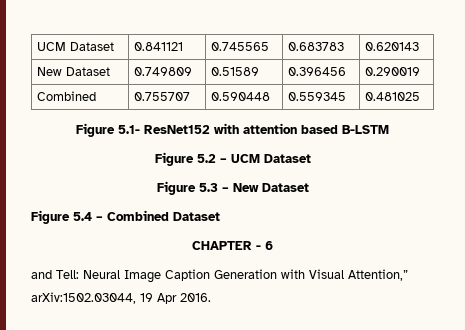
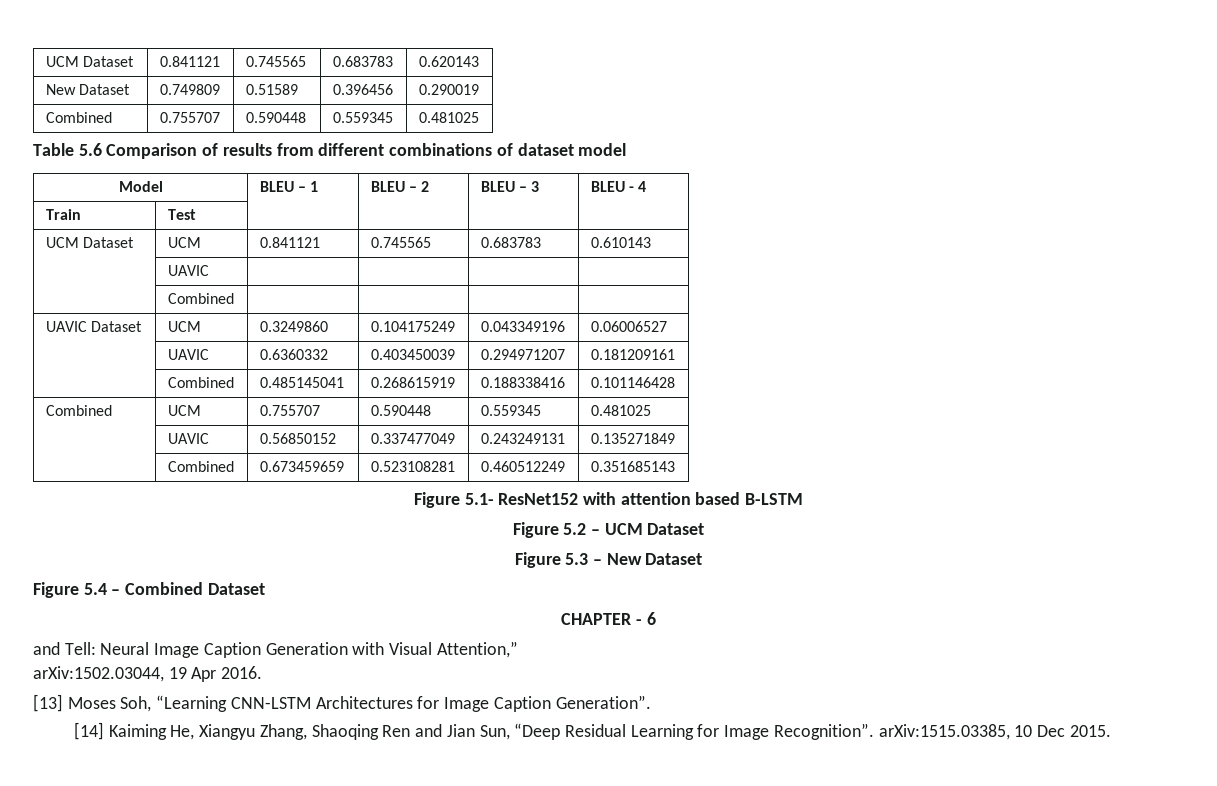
+ Table 5.6 Comparison of results from different combinations of dataset model
+ Model | BLEU – 1 | BLEU – 2 | BLEU – 3 | BLEU - 4
+ Train | Test | | | |
+ UCM Dataset | UCM | 0.841121 | 0.745565 | 0.683783 | 0.610143
+ | UAVIC | | | |
+ | Combined | | | |
+ UAVIC Dataset | UCM | 0.3249860 | 0.104175249 | 0.043349196 | 0.06006527
+ | UAVIC | 0.6360332 | 0.403450039 | 0.294971207 | 0.181209161
+ | Combined | 0.485145041 | 0.268615919 | 0.188338416 | 0.101146428
+ Combined | UCM | 0.755707 | 0.590448 | 0.559345 | 0.481025
+ | UAVIC | 0.56850152 | 0.337477049 | 0.243249131 | 0.135271849
+ | Combined | 0.673459659 | 0.523108281 | 0.460512249 | 0.351685143
+ [13] Moses Soh, “Learning CNN-LSTM Architectures for Image Caption Generation”.
+ [14] Kaiming He, Xiangyu Zhang, Shaoqing Ren and Jian Sun, “Deep Residual Learning for Image Recognition”. arXiv:1515.03385, 10 Dec 2015.

